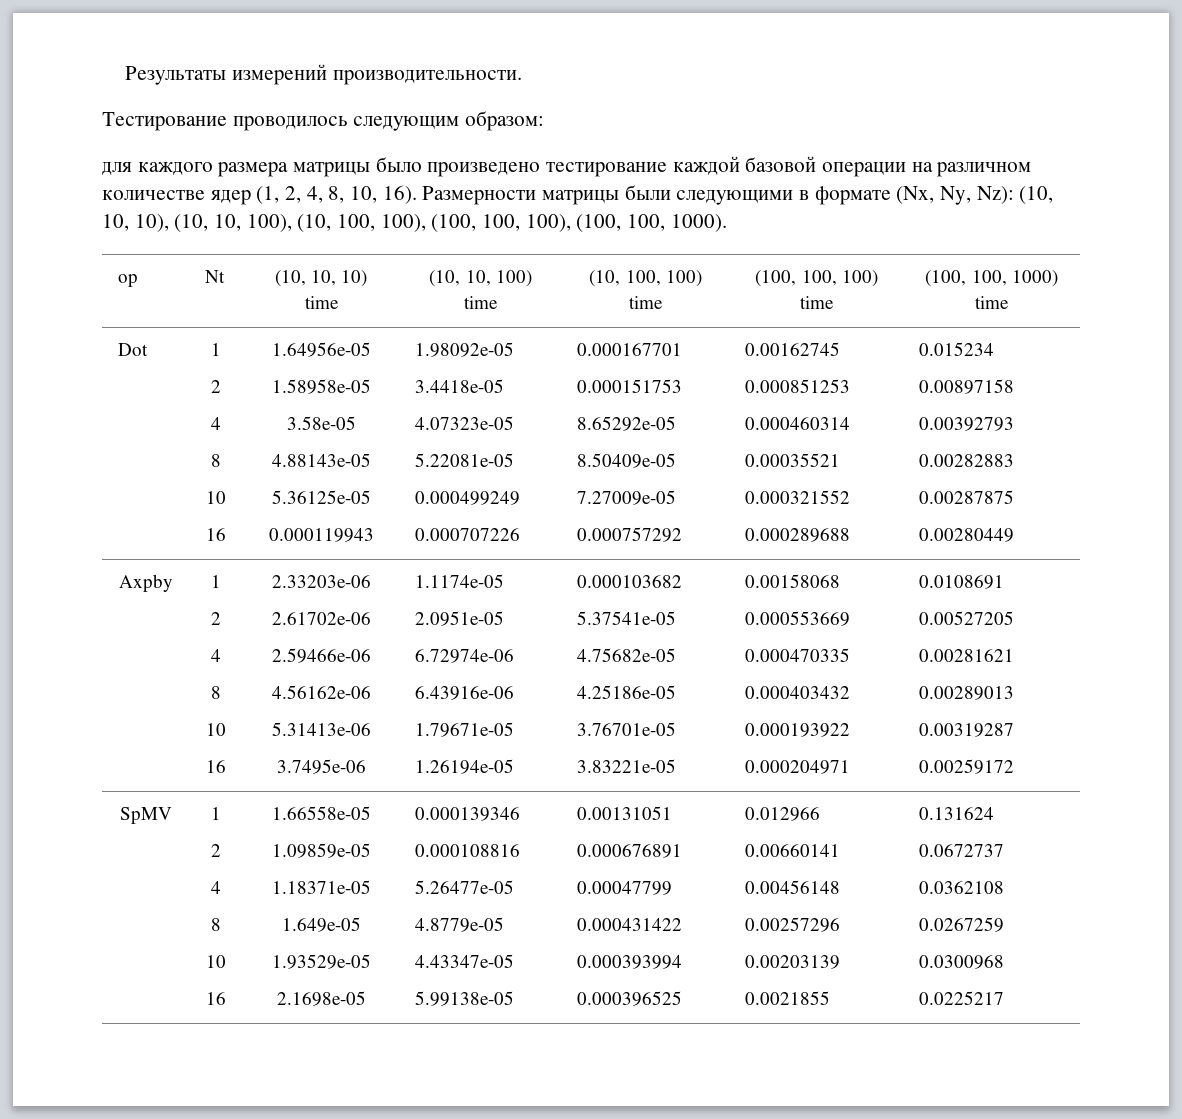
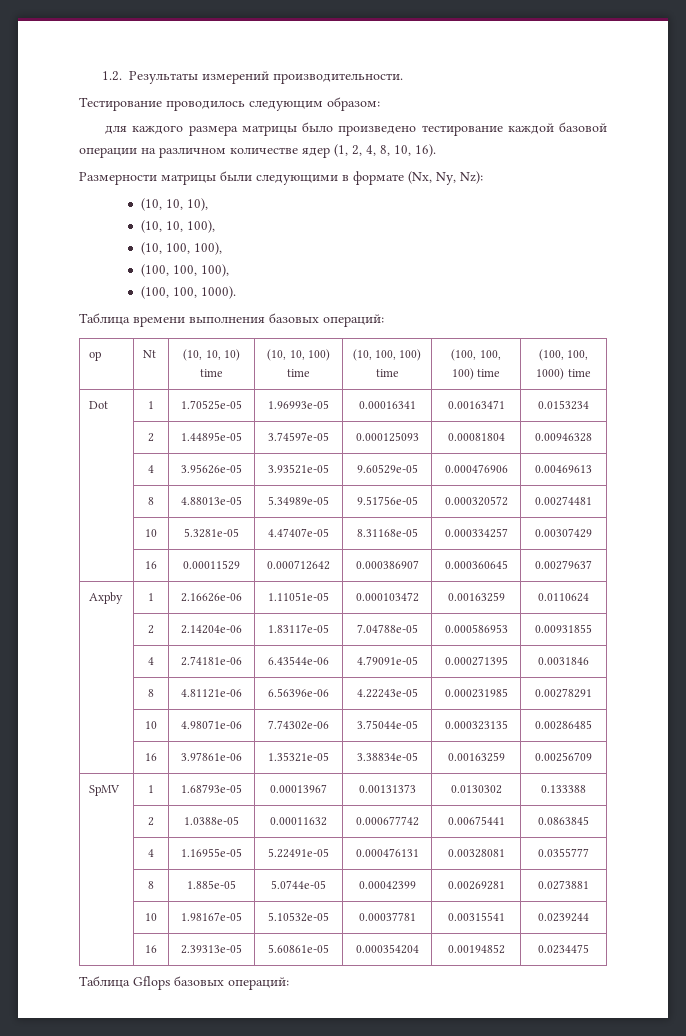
- Результаты измерений производительности.
+ 1.2. Результаты измерений производительности.
- для каждого размера матрицы было произведено тестирование каждой базовой операции на различном количестве ядер (1, 2, 4, 8, 10, 16). Размерности матрицы были следующими в формате (Nx, Ny, Nz): (10, 10, 10), (10, 10, 100), (10, 100, 100), (100, 100, 100), (100, 100, 1000).
+ для каждого размера матрицы было произведено тестирование каждой базовой операции на различном количестве ядер (1, 2, 4, 8, 10, 16).
+ Размерности матрицы были следующими в формате (Nx, Ny, Nz):
+ (10, 10, 10),
+ (10, 10, 100),
+ (10, 100, 100),
+ (100, 100, 100),
+ (100, 100, 1000).
+ Таблица времени выполнения базовых операций:
- Dot | 1
- 2
- 4
- 8
- 10
- 16 | 1.64956e-05
- 1.58958e-05
- 3.58e-05
- 4.88143e-05
- 5.36125e-05
- 0.000119943 | 1.98092e-05
- 3.4418e-05
- 4.07323e-05
- 5.22081e-05
- 0.000499249
- 0.000707226 | 0.000167701
- 0.000151753
- 8.65292e-05
- 8.50409e-05
- 7.27009e-05
- 0.000757292 | 0.00162745
- 0.000851253
- 0.000460314
- 0.00035521
- 0.000321552
- 0.000289688 | 0.015234
- 0.00897158
- 0.00392793
- 0.00282883
- 0.00287875
- 0.00280449
- Axpby | 1
- 2
- 4
- 8
- 10
- 16 | 2.33203e-06
- 2.61702e-06
- 2.59466e-06
- 4.56162e-06
- 5.31413e-06
- 3.7495e-06 | 1.1174e-05
- 2.0951e-05
- 6.72974e-06
- 6.43916e-06
- 1.79671e-05
- 1.26194e-05 | 0.000103682
- 5.37541e-05
- 4.75682e-05
- 4.25186e-05
- 3.76701e-05
- 3.83221e-05 | 0.00158068
- 0.000553669
- 0.000470335
- 0.000403432
- 0.000193922
- 0.000204971 | 0.0108691
- 0.00527205
- 0.00281621
- 0.00289013
- 0.00319287
- 0.00259172
- SpMV | 1
- 2
- 4
- 8
- 10
- 16 | 1.66558e-05
- 1.09859e-05
- 1.18371e-05
- 1.649e-05
- 1.93529e-05
- 2.1698e-05 | 0.000139346
- 0.000108816
- 5.26477e-05
- 4.8779e-05
- 4.43347e-05
- 5.99138e-05 | 0.00131051
- 0.000676891
- 0.00047799
- 0.000431422
- 0.000393994
- 0.000396525 | 0.012966
- 0.00660141
- 0.00456148
- 0.00257296
- 0.00203139
- 0.0021855 | 0.131624
- 0.0672737
- 0.0362108
- 0.0267259
- 0.0300968
- 0.0225217
+ Dot | 1 | 1.70525e-05 | 1.96993e-05 | 0.00016341 | 0.00163471 | 0.0153234
+ | 2 | 1.44895e-05 | 3.74597e-05 | 0.000125093 | 0.00081804 | 0.00946328
+ | 4 | 3.95626e-05 | 3.93521e-05 | 9.60529e-05 | 0.000476906 | 0.00469613
+ | 8 | 4.88013e-05 | 5.34989e-05 | 9.51756e-05 | 0.000320572 | 0.00274481
+ | 10 | 5.3281e-05 | 4.47407e-05 | 8.31168e-05 | 0.000334257 | 0.00307429
+ | 16 | 0.00011529 | 0.000712642 | 0.000386907 | 0.000360645 | 0.00279637
+ Axpby | 1 | 2.16626e-06 | 1.11051e-05 | 0.000103472 | 0.00163259 | 0.0110624
+ | 2 | 2.14204e-06 | 1.83117e-05 | 7.04788e-05 | 0.000586953 | 0.00931855
+ | 4 | 2.74181e-06 | 6.43544e-06 | 4.79091e-05 | 0.000271395 | 0.0031846
+ | 8 | 4.81121e-06 | 6.56396e-06 | 4.22243e-05 | 0.000231985 | 0.00278291
+ | 10 | 4.98071e-06 | 7.74302e-06 | 3.75044e-05 | 0.000323135 | 0.00286485
+ | 16 | 3.97861e-06 | 1.35321e-05 | 3.38834e-05 | 0.00163259 | 0.00256709
+ SpMV | 1 | 1.68793e-05 | 0.00013967 | 0.00131373 | 0.0130302 | 0.133388
+ | 2 | 1.0388e-05 | 0.00011632 | 0.000677742 | 0.00675441 | 0.0863845
+ | 4 | 1.16955e-05 | 5.22491e-05 | 0.000476131 | 0.00328081 | 0.0355777
+ | 8 | 1.885e-05 | 5.0744e-05 | 0.00042399 | 0.00269281 | 0.0273881
+ | 10 | 1.98167e-05 | 5.10532e-05 | 0.00037781 | 0.00315541 | 0.0239244
+ | 16 | 2.39313e-05 | 5.60861e-05 | 0.000354204 | 0.00194852 | 0.0234475
+ Таблица Gflops базовых операций:

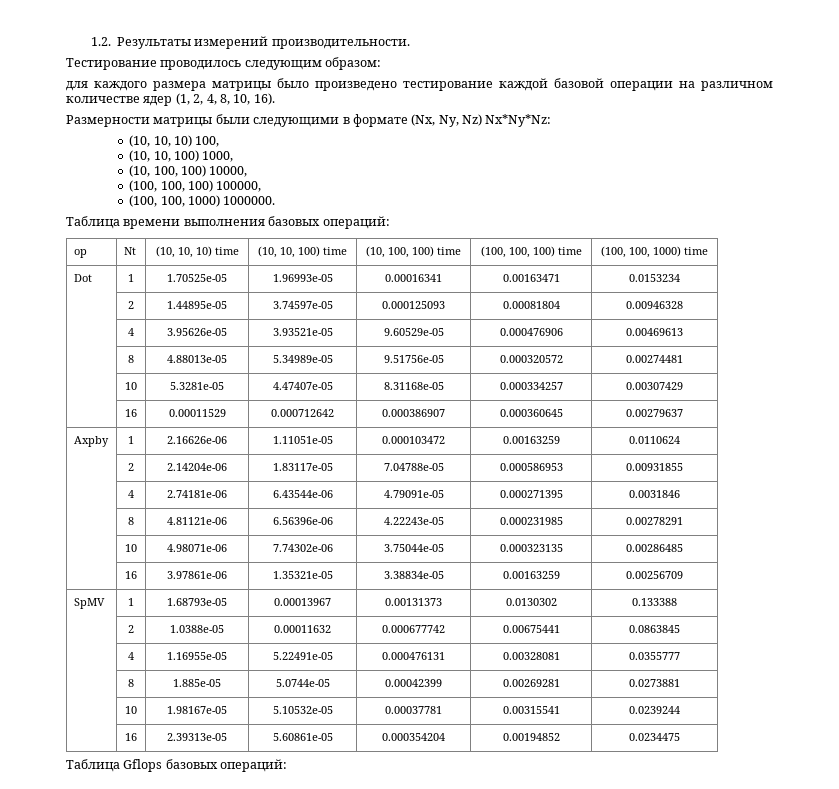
- Размерности матрицы были следующими в формате (Nx, Ny, Nz):
- (10, 10, 10),
- (10, 10, 100),
- (10, 100, 100),
- (100, 100, 100),
- (100, 100, 1000).
+ Размерности матрицы были следующими в формате (Nx, Ny, Nz) Nx*Ny*Nz:
+ (10, 10, 10) 100,
+ (10, 10, 100) 1000,
+ (10, 100, 100) 10000,
+ (100, 100, 100) 100000,
+ (100, 100, 1000) 1000000.

